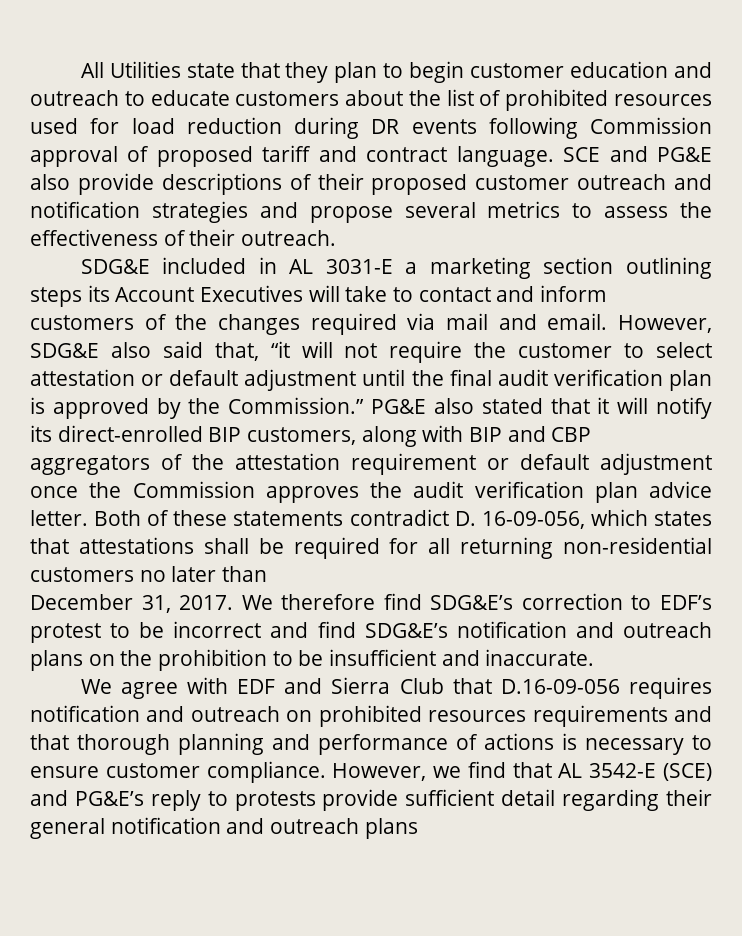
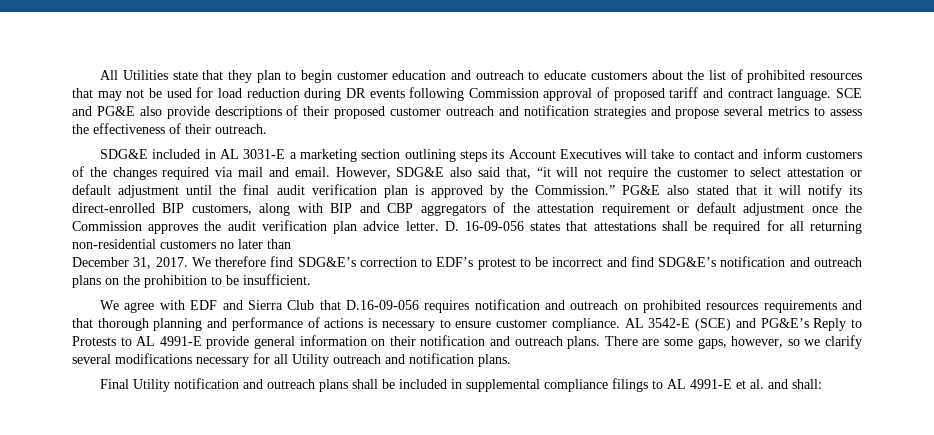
- All Utilities state that they plan to begin customer education and outreach to educate customers about the list of prohibited resources used for load reduction during DR events following Commission approval of proposed tariff and contract language.
+ All Utilities state that they plan to begin customer education and outreach to educate customers about the list of prohibited resources that may not be used for load reduction during DR events following Commission approval of proposed tariff and contract language.
- Both of these statements contradict D. 16-09-056, which states that attestations shall be required for all returning non-residential customers no later than
+ D. 16-09-056 states that attestations shall be required for all returning non-residential customers no later than
- We therefore find SDG&E’s correction to EDF’s protest to be incorrect and find SDG&E’s notification and outreach plans on the prohibition to be insufficient and inaccurate.
+ We therefore find SDG&E’s correction to EDF’s protest to be incorrect and find SDG&E’s notification and outreach plans on the prohibition to be insufficient.
- However, we find that AL 3542-E (SCE) and PG&E’s reply to protests provide sufficient detail regarding their general notification and outreach plans
+ AL 3542-E (SCE) and PG&E’s Reply to Protests to AL 4991-E provide general information on their notification and outreach plans. There are some gaps, however, so we clarify several modifications necessary for all Utility outreach and notification plans.
+ Final Utility notification and outreach plans shall be included in supplemental compliance filings to AL 4991-E et al. and shall:

